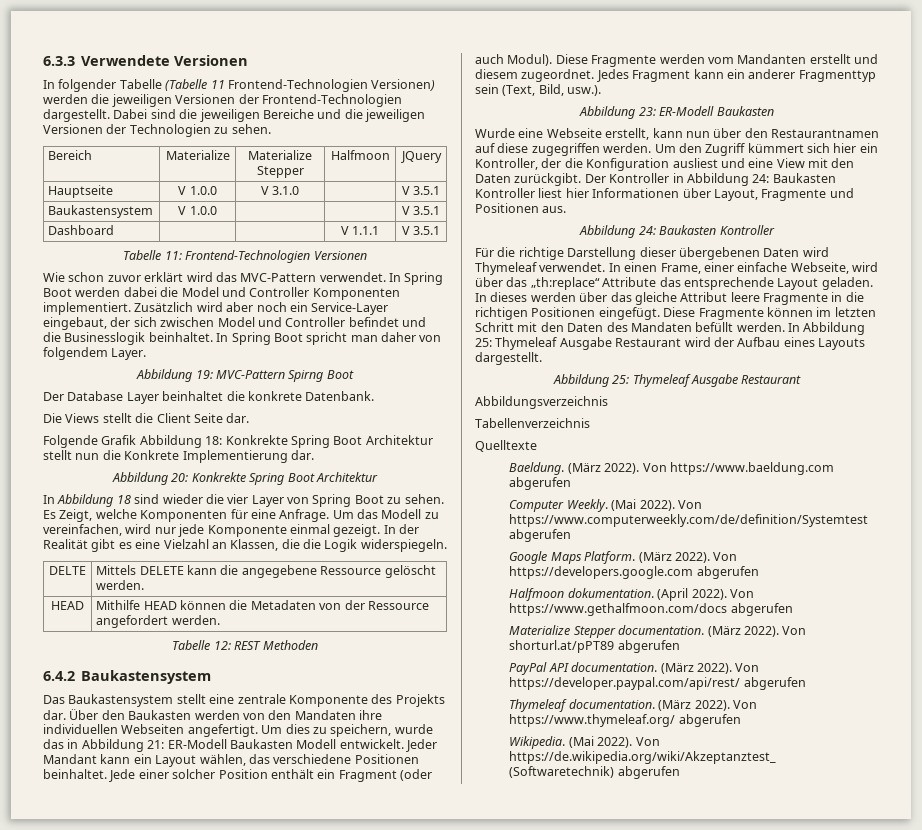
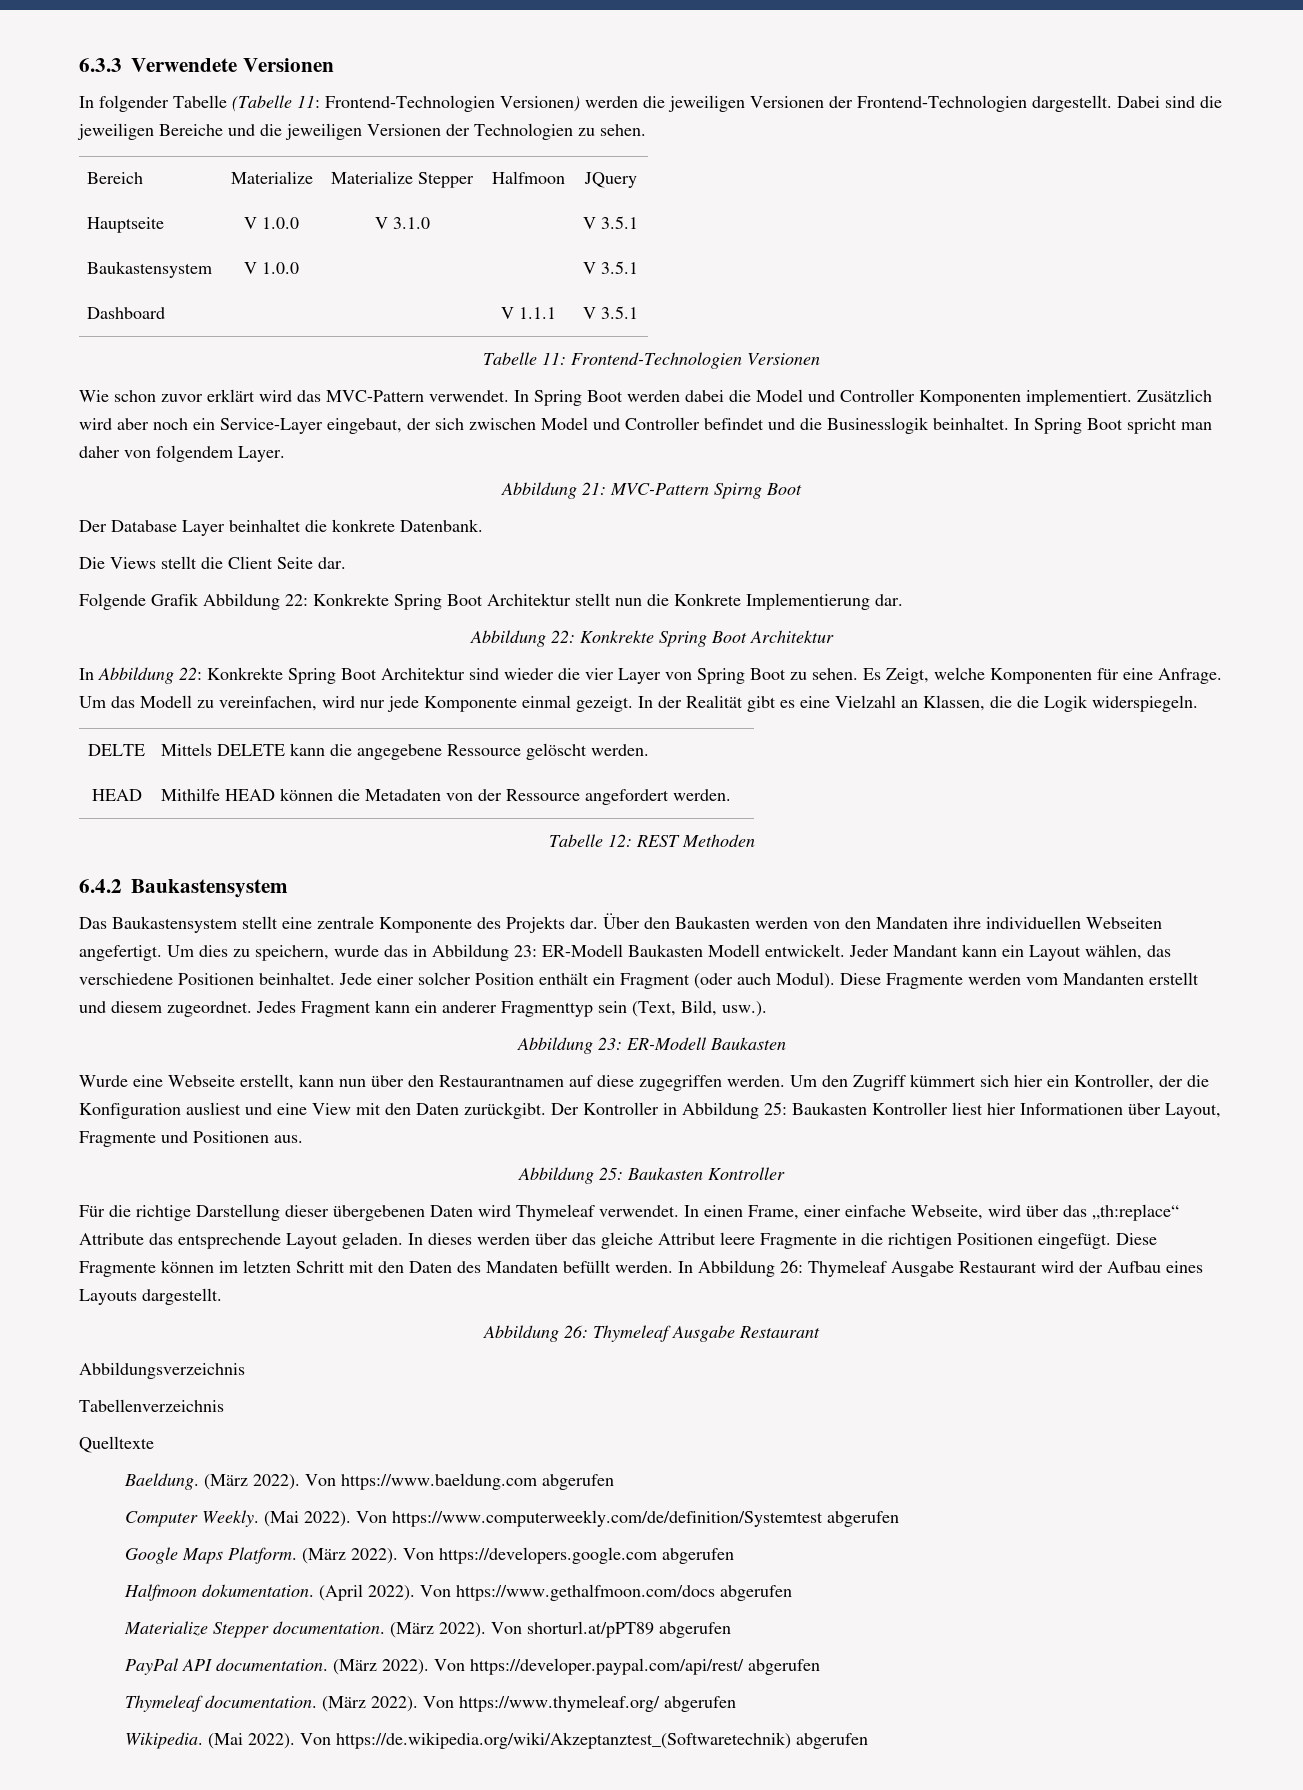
- In folgender Tabelle (Tabelle 11 Frontend-Technologien Versionen) werden die jeweiligen Versionen der Frontend-Technologien dargestellt.
+ In folgender Tabelle (Tabelle 11: Frontend-Technologien Versionen) werden die jeweiligen Versionen der Frontend-Technologien dargestellt.
- Abbildung 19: MVC-Pattern Spirng Boot
+ Abbildung 21: MVC-Pattern Spirng Boot
- Folgende Grafik Abbildung 18: Konkrekte Spring Boot Architektur stellt nun die Konkrete Implementierung dar.
- Abbildung 20: Konkrekte Spring Boot Architektur
+ Folgende Grafik Abbildung 22: Konkrekte Spring Boot Architektur stellt nun die Konkrete Implementierung dar.
+ Abbildung 22: Konkrekte Spring Boot Architektur
- In Abbildung 18 sind wieder die vier Layer von Spring Boot zu sehen.
+ In Abbildung 22: Konkrekte Spring Boot Architektur sind wieder die vier Layer von Spring Boot zu sehen.
- Um dies zu speichern, wurde das in Abbildung 21: ER-Modell Baukasten Modell entwickelt.
+ Um dies zu speichern, wurde das in Abbildung 23: ER-Modell Baukasten Modell entwickelt.
- Der Kontroller in Abbildung 24: Baukasten Kontroller liest hier Informationen über Layout, Fragmente und Positionen aus.
- Abbildung 24: Baukasten Kontroller
+ Der Kontroller in Abbildung 25: Baukasten Kontroller liest hier Informationen über Layout, Fragmente und Positionen aus.
+ Abbildung 25: Baukasten Kontroller
- In Abbildung 25: Thymeleaf Ausgabe Restaurant wird der Aufbau eines Layouts dargestellt.
- Abbildung 25: Thymeleaf Ausgabe Restaurant
+ In Abbildung 26: Thymeleaf Ausgabe Restaurant wird der Aufbau eines Layouts dargestellt.
+ Abbildung 26: Thymeleaf Ausgabe Restaurant

